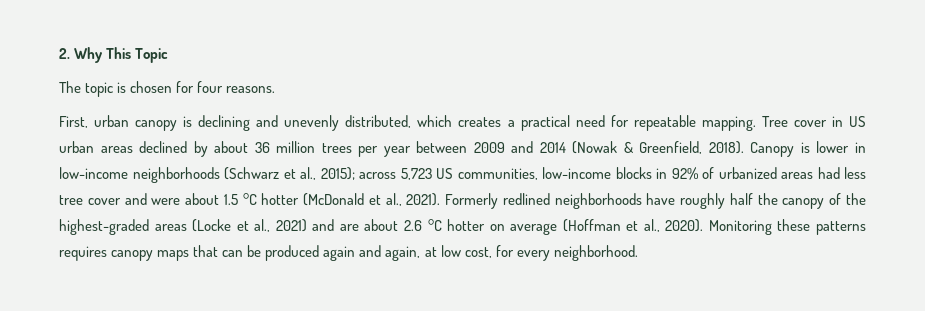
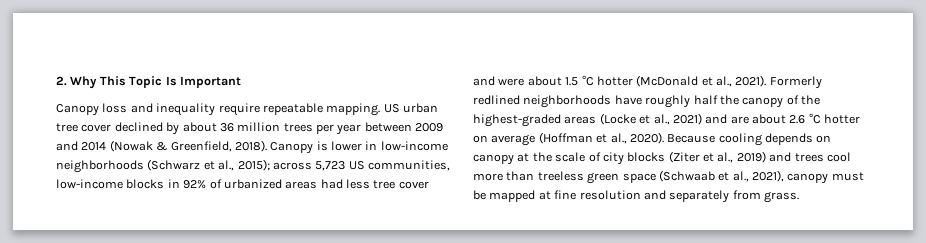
- 2. Why This Topic
- The topic is chosen for four reasons.
- First, urban canopy is declining and unevenly distributed, which creates a practical need for repeatable mapping. Tree cover in US urban areas declined by about 36 million trees per year between 2009 and 2014 (Nowak & Greenfield, 2018).
+ 2. Why This Topic Is Important
+ Canopy loss and inequality require repeatable mapping. US urban tree cover declined by about 36 million trees per year between 2009 and 2014 (Nowak & Greenfield, 2018).
- Monitoring these patterns requires canopy maps that can be produced again and again, at low cost, for every neighborhood.
+ Because cooling depends on canopy at the scale of city blocks (Ziter et al., 2019) and trees cool more than treeless green space (Schwaab et al., 2021), canopy must be mapped at fine resolution and separately from grass.

